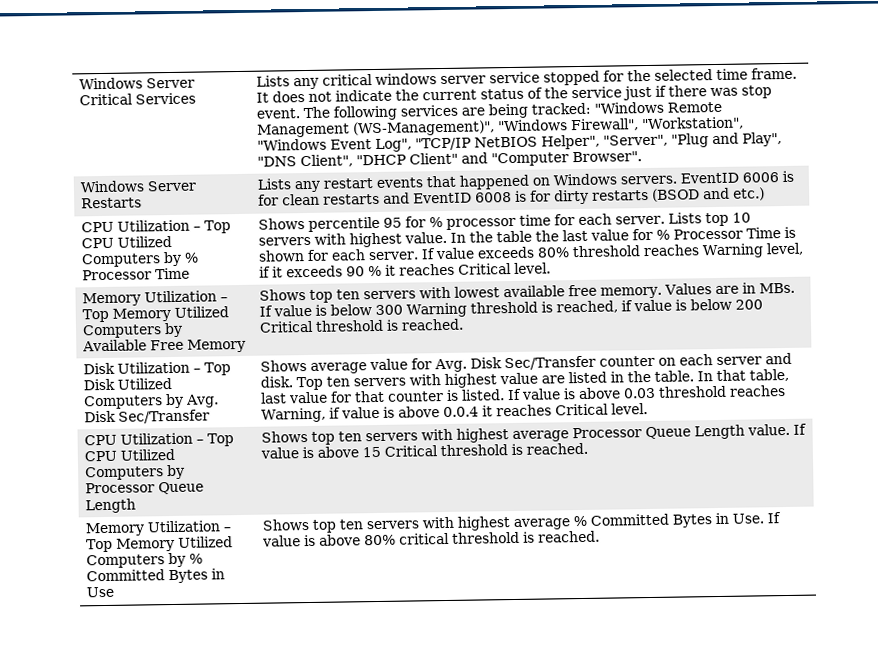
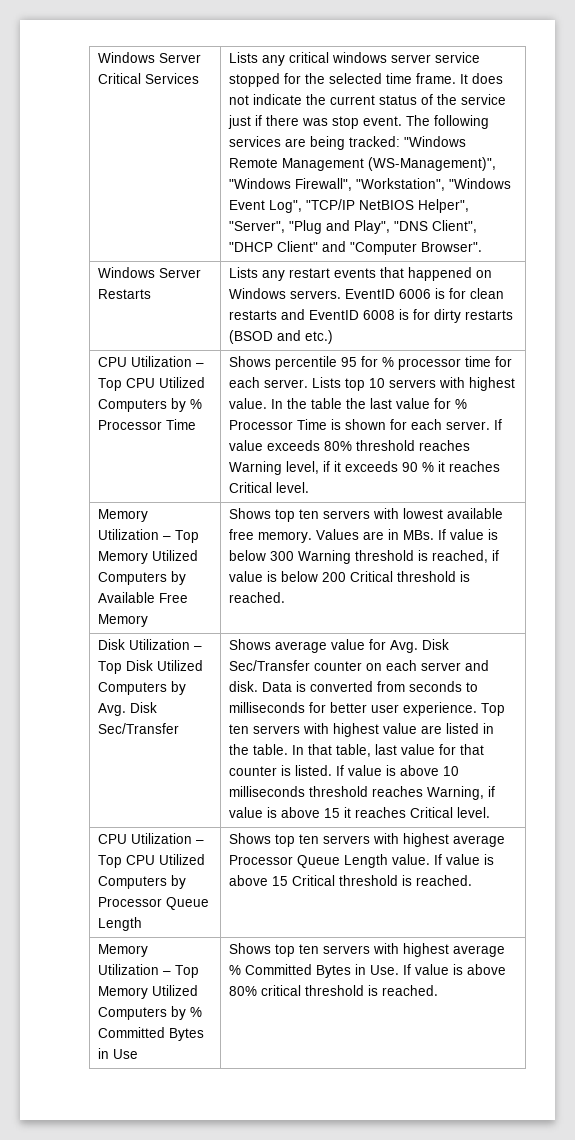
+ Data is converted from seconds to milliseconds for better user experience.
- If value is above 0.03 threshold reaches Warning, if value is above 0.0.4 it reaches Critical level.
+ If value is above 10 milliseconds threshold reaches Warning, if value is above 15 it reaches Critical level.

